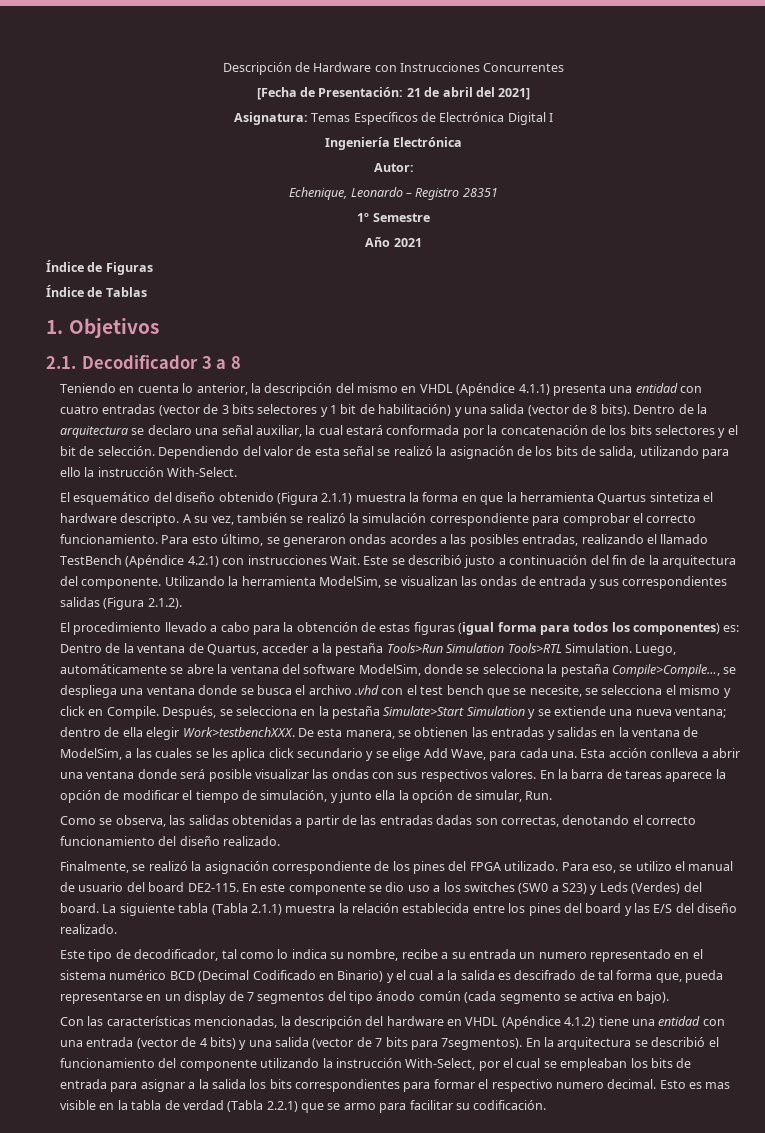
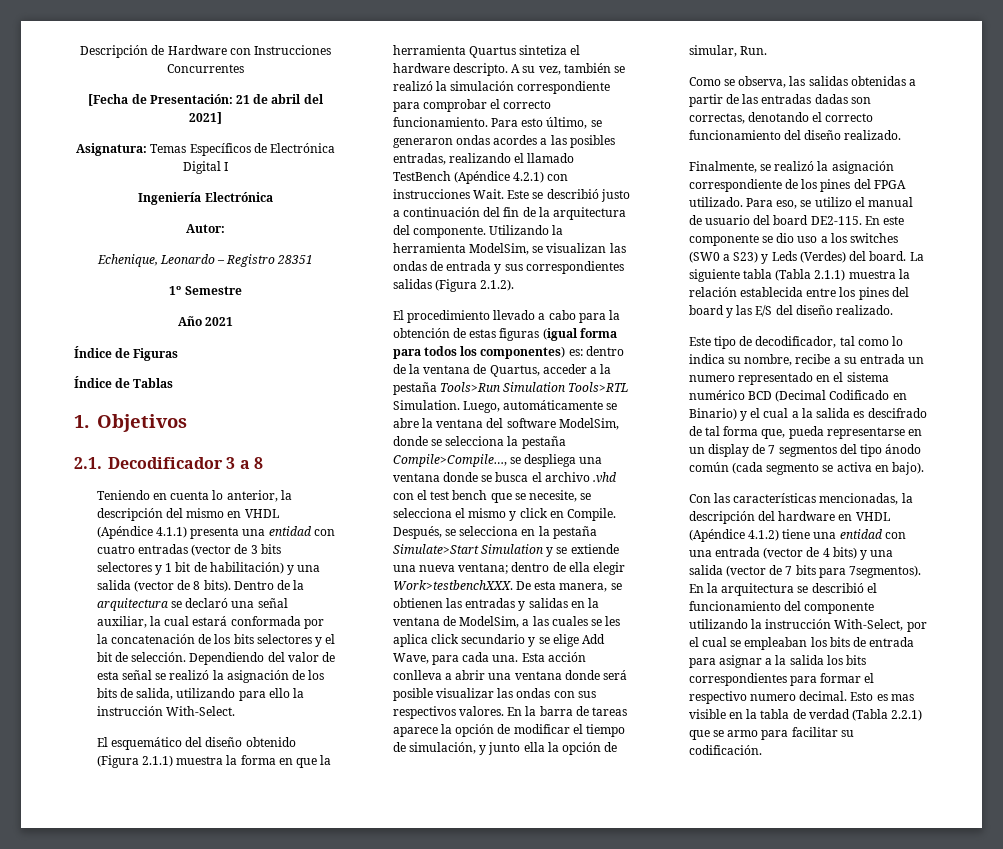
- Dentro de la arquitectura se declaro una señal auxiliar, la cual estará conformada por la concatenación de los bits selectores y el bit de selección.
+ Dentro de la arquitectura se declaró una señal auxiliar, la cual estará conformada por la concatenación de los bits selectores y el bit de selección.
- El procedimiento llevado a cabo para la obtención de estas figuras (igual forma para todos los componentes) es: Dentro de la ventana de Quartus, acceder a la pestaña Tools>Run Simulation Tools>RTL Simulation.
+ El procedimiento llevado a cabo para la obtención de estas figuras (igual forma para todos los componentes) es: dentro de la ventana de Quartus, acceder a la pestaña Tools>Run Simulation Tools>RTL Simulation.

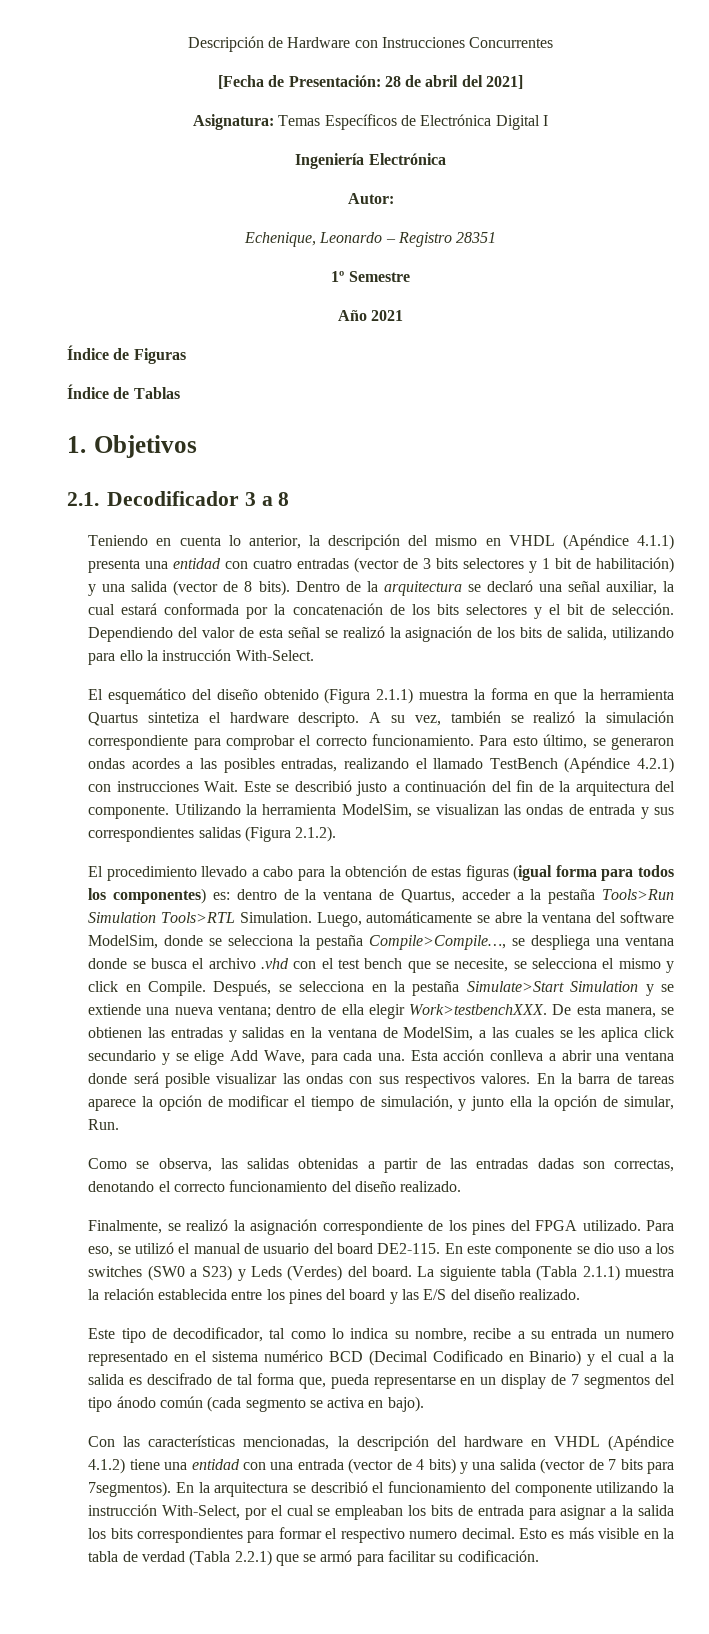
- [Fecha de Presentación: 21 de abril del 2021]
+ [Fecha de Presentación: 28 de abril del 2021]
- Para eso, se utilizo el manual de usuario del board DE2-115.
+ Para eso, se utilizó el manual de usuario del board DE2-115.
- Esto es mas visible en la tabla de verdad (Tabla 2.2.1) que se armo para facilitar su codificación.
+ Esto es más visible en la tabla de verdad (Tabla 2.2.1) que se armó para facilitar su codificación.

